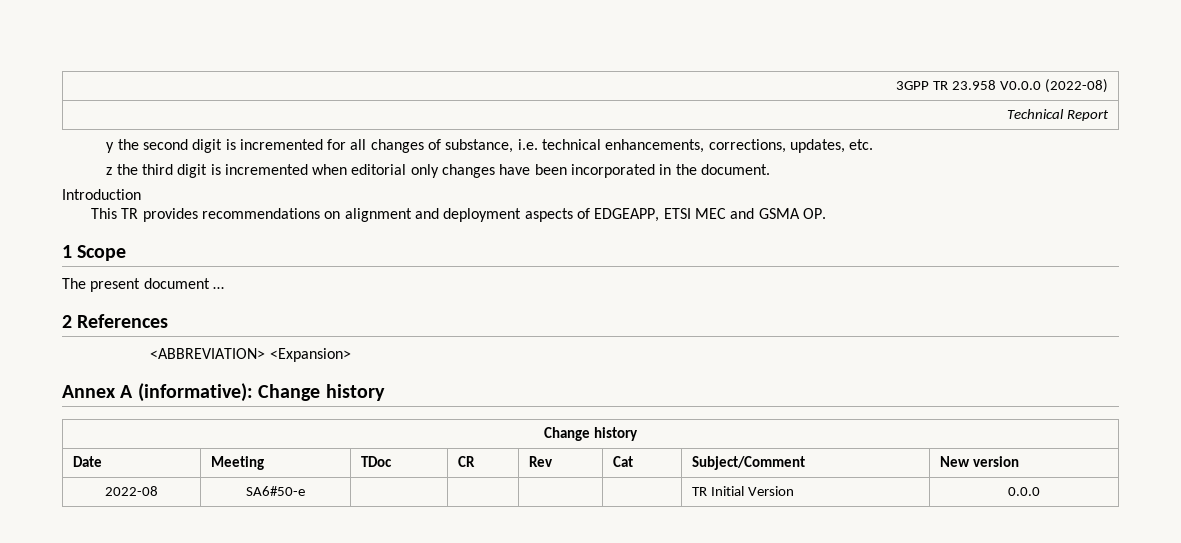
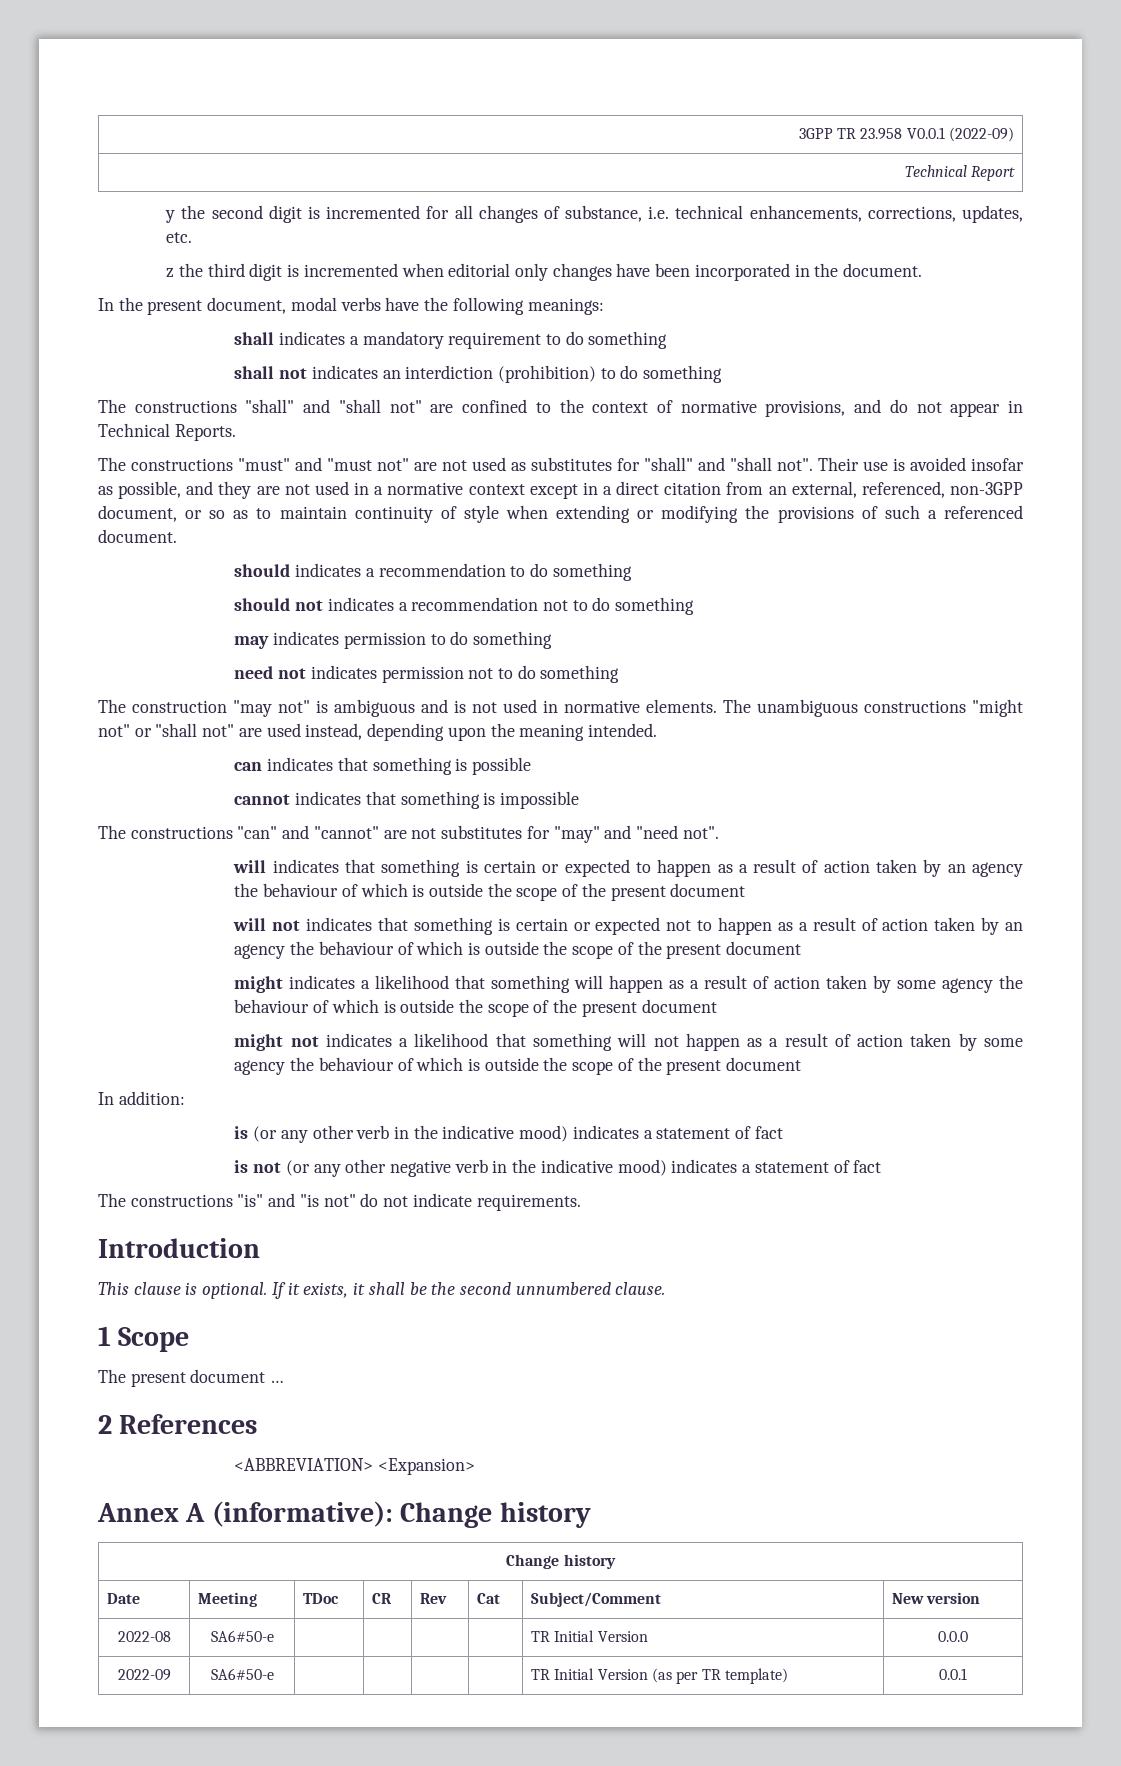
- 3GPP TR 23.958 V0.0.0 (2022-08)
+ 3GPP TR 23.958 V0.0.1 (2022-09)
+ In the present document, modal verbs have the following meanings:
+ shall indicates a mandatory requirement to do something
+ shall not indicates an interdiction (prohibition) to do something
+ The constructions "shall" and "shall not" are confined to the context of normative provisions, and do not appear in Technical Reports.
+ The constructions "must" and "must not" are not used as substitutes for "shall" and "shall not". Their use is avoided insofar as possible, and they are not used in a normative context except in a direct citation from an external, referenced, non-3GPP document, or so as to maintain continuity of style when extending or modifying the provisions of such a referenced document.
+ should indicates a recommendation to do something
+ should not indicates a recommendation not to do something
+ may indicates permission to do something
+ need not indicates permission not to do something
+ The construction "may not" is ambiguous and is not used in normative elements. The unambiguous constructions "might not" or "shall not" are used instead, depending upon the meaning intended.
+ can indicates that something is possible
+ cannot indicates that something is impossible
+ The constructions "can" and "cannot" are not substitutes for "may" and "need not".
+ will indicates that something is certain or expected to happen as a result of action taken by an agency the behaviour of which is outside the scope of the present document
+ will not indicates that something is certain or expected not to happen as a result of action taken by an agency the behaviour of which is outside the scope of the present document
+ might indicates a likelihood that something will happen as a result of action taken by some agency the behaviour of which is outside the scope of the present document
+ might not indicates a likelihood that something will not happen as a result of action taken by some agency the behaviour of which is outside the scope of the present document
+ In addition:
+ is (or any other verb in the indicative mood) indicates a statement of fact
+ is not (or any other negative verb in the indicative mood) indicates a statement of fact
+ The constructions "is" and "is not" do not indicate requirements.
  Introduction
- This TR provides recommendations on alignment and deployment aspects of EDGEAPP, ETSI MEC and GSMA OP.
+ This clause is optional. If it exists, it shall be the second unnumbered clause.
+ 2022-09 | SA6#50-e | | | | | TR Initial Version (as per TR template) | 0.0.1

